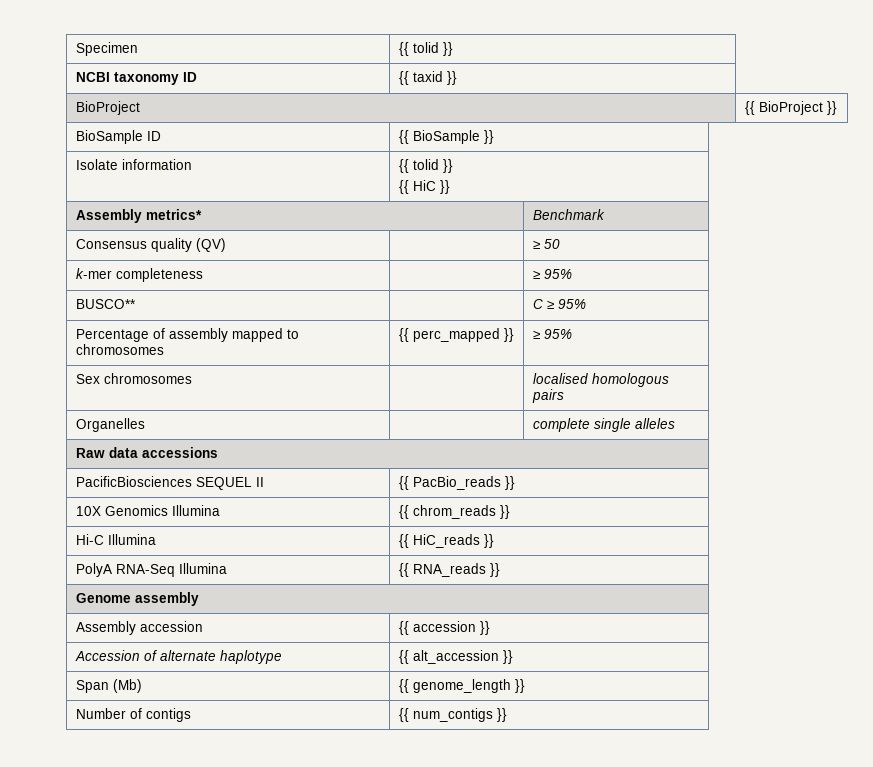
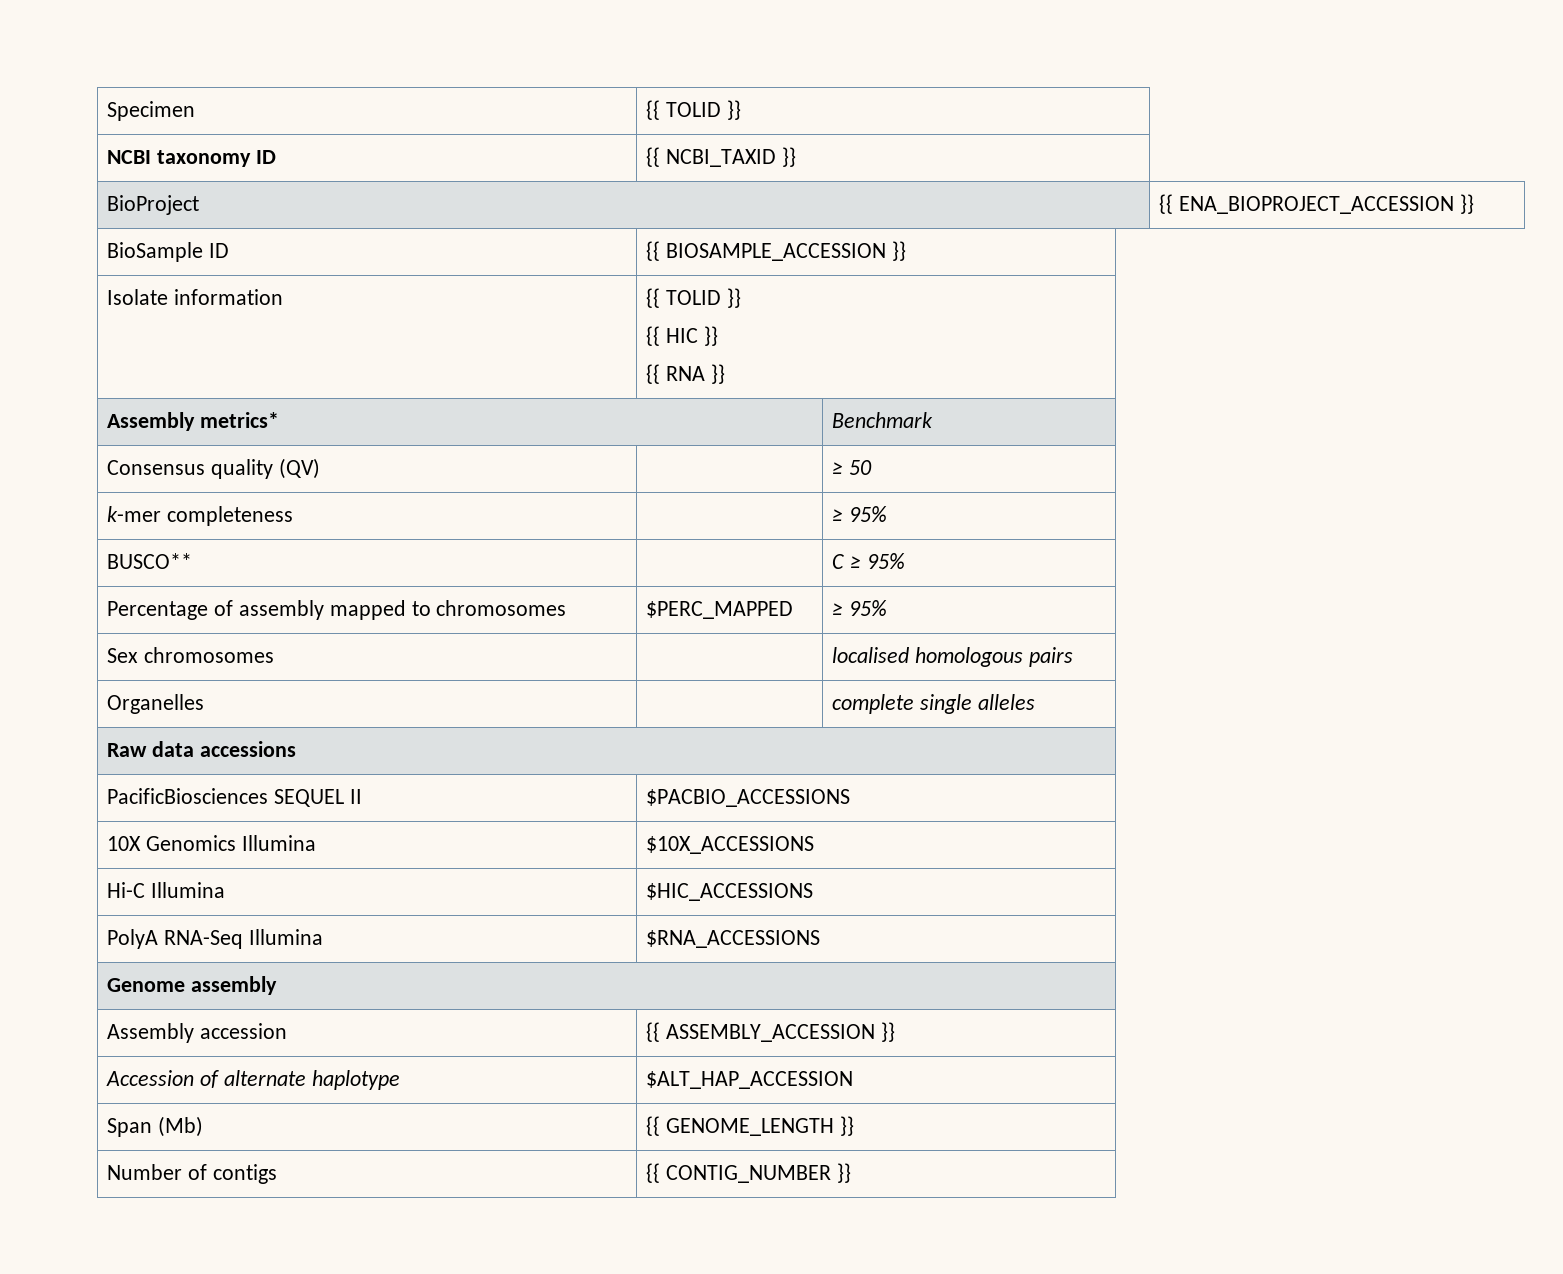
- Specimen | {{ tolid }}
+ Specimen | {{ TOLID }}
- NCBI taxonomy ID | {{ taxid }}
+ NCBI taxonomy ID | {{ NCBI_TAXID }}
- BioProject | {{ BioProject }}
+ BioProject | {{ ENA_BIOPROJECT_ACCESSION }}
- BioSample ID | {{ BioSample }}
+ BioSample ID | {{ BIOSAMPLE_ACCESSION }}
- Isolate information | {{ tolid }}
- {{ HiC }}
+ Isolate information | {{ TOLID }}
+ {{ HIC }}
+ {{ RNA }}
- Percentage of assembly mapped to chromosomes | {{ perc_mapped }} | ≥ 95%
+ Percentage of assembly mapped to chromosomes | $PERC_MAPPED | ≥ 95%
- PacificBiosciences SEQUEL II | {{ PacBio_reads }}
+ PacificBiosciences SEQUEL II | $PACBIO_ACCESSIONS
- 10X Genomics Illumina | {{ chrom_reads }}
+ 10X Genomics Illumina | $10X_ACCESSIONS
- Hi-C Illumina | {{ HiC_reads }}
+ Hi-C Illumina | $HIC_ACCESSIONS
- PolyA RNA-Seq Illumina | {{ RNA_reads }}
+ PolyA RNA-Seq Illumina | $RNA_ACCESSIONS
- Assembly accession | {{ accession }}
+ Assembly accession | {{ ASSEMBLY_ACCESSION }}
- Accession of alternate haplotype | {{ alt_accession }}
+ Accession of alternate haplotype | $ALT_HAP_ACCESSION
- Span (Mb) | {{ genome_length }}
+ Span (Mb) | {{ GENOME_LENGTH }}
- Number of contigs | {{ num_contigs }}
+ Number of contigs | {{ CONTIG_NUMBER }}

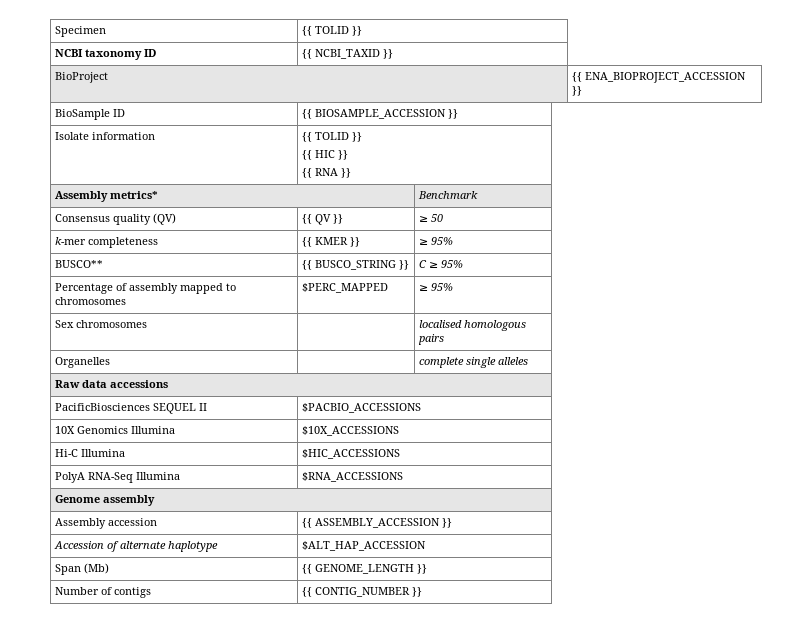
- Consensus quality (QV) | | ≥ 50
+ Consensus quality (QV) | {{ QV }} | ≥ 50
- k-mer completeness | | ≥ 95%
+ k-mer completeness | {{ KMER }} | ≥ 95%
- BUSCO** | | C ≥ 95%
+ BUSCO** | {{ BUSCO_STRING }} | C ≥ 95%

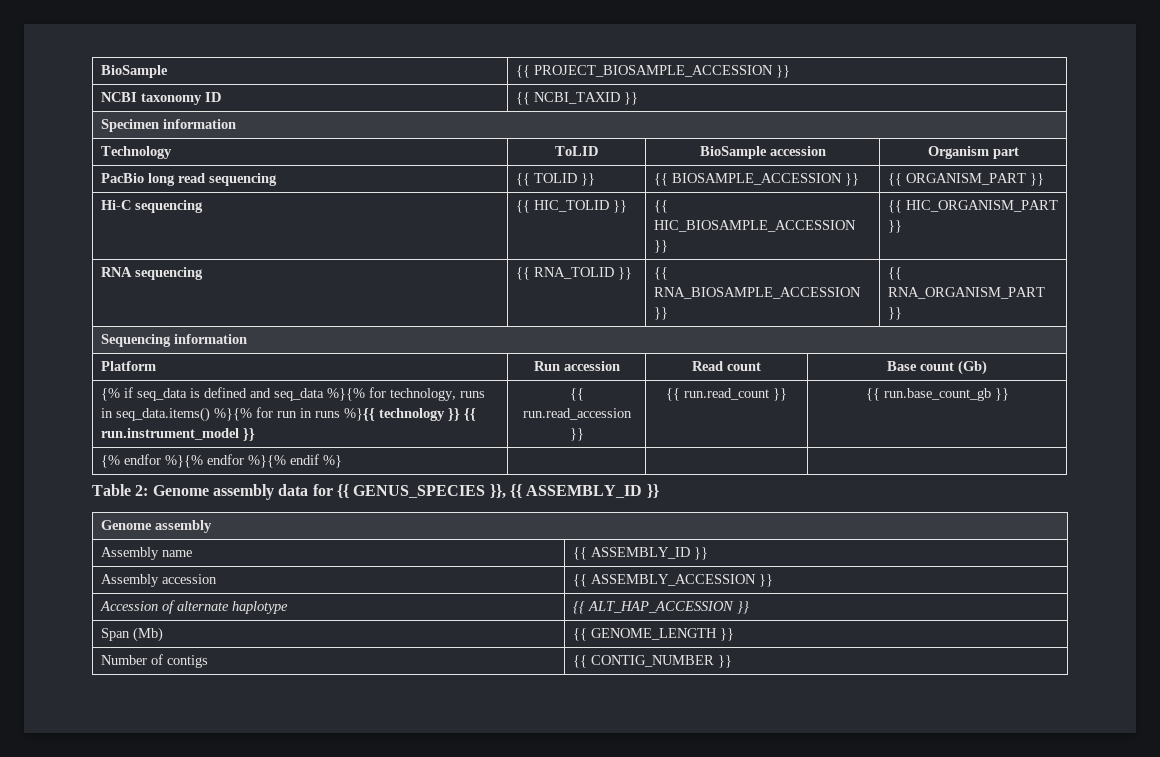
- Specimen | {{ TOLID }}
+ BioSample | {{ PROJECT_BIOSAMPLE_ACCESSION }}
- BioProject | {{ ENA_BIOPROJECT_ACCESSION }}
- BioSample ID | {{ BIOSAMPLE_ACCESSION }}
- Isolate information | {{ TOLID }}
- {{ HIC }}
- {{ RNA }}
- Assembly metrics* | Benchmark
- Consensus quality (QV) | {{ QV }} | ≥ 50
- k-mer completeness | {{ KMER }} | ≥ 95%
- BUSCO** | {{ BUSCO_STRING }} | C ≥ 95%
- Percentage of assembly mapped to chromosomes | $PERC_MAPPED | ≥ 95%
- Sex chromosomes | | localised homologous pairs
- Organelles | | complete single alleles
- Raw data accessions
- PacificBiosciences SEQUEL II | $PACBIO_ACCESSIONS
- 10X Genomics Illumina | $10X_ACCESSIONS
- Hi-C Illumina | $HIC_ACCESSIONS
- PolyA RNA-Seq Illumina | $RNA_ACCESSIONS
+ Specimen information
+ Technology | ToLID | BioSample accession | Organism part
+ PacBio long read sequencing | {{ TOLID }} | {{ BIOSAMPLE_ACCESSION }} | {{ ORGANISM_PART }}
+ Hi-C sequencing | {{ HIC_TOLID }} | {{ HIC_BIOSAMPLE_ACCESSION }} | {{ HIC_ORGANISM_PART }}
+ RNA sequencing | {{ RNA_TOLID }} | {{ RNA_BIOSAMPLE_ACCESSION }} | {{ RNA_ORGANISM_PART }}
+ Sequencing information
+ Platform | Run accession | Read count | Base count (Gb)
+ {% if seq_data is defined and seq_data %}{% for technology, runs in seq_data.items() %}{% for run in runs %}{{ technology }} {{ run.instrument_model }} | {{ run.read_accession }} | {{ run.read_count }} | {{ run.base_count_gb }}
+ {% endfor %}{% endfor %}{% endif %} | | |
+ Table 2: Genome assembly data for {{ GENUS_SPECIES }}, {{ ASSEMBLY_ID }}
  Genome assembly
+ Assembly name | {{ ASSEMBLY_ID }}
- Accession of alternate haplotype | $ALT_HAP_ACCESSION
+ Accession of alternate haplotype | {{ ALT_HAP_ACCESSION }}

